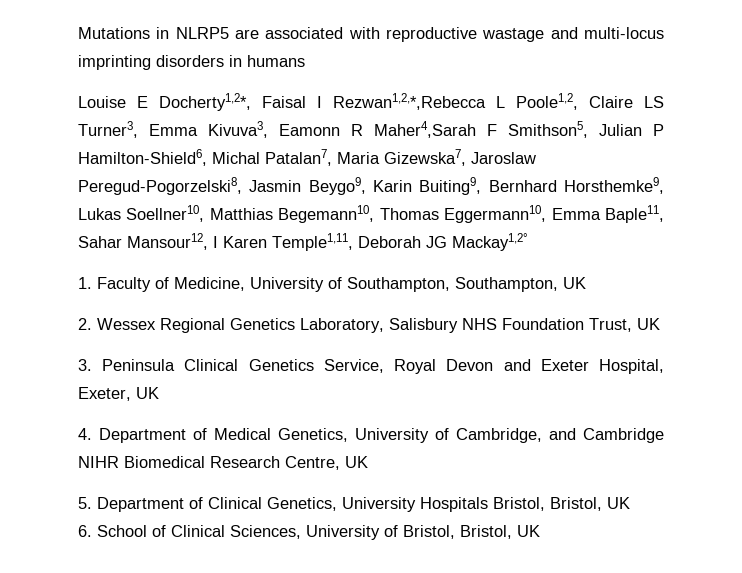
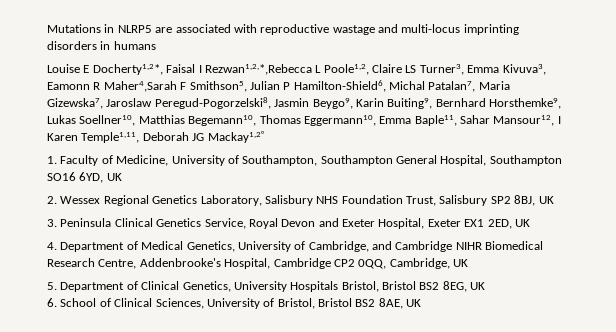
- 1. Faculty of Medicine, University of Southampton, Southampton, UK
+ 1. Faculty of Medicine, University of Southampton, Southampton General Hospital, Southampton SO16 6YD, UK
- 2. Wessex Regional Genetics Laboratory, Salisbury NHS Foundation Trust, UK
+ 2. Wessex Regional Genetics Laboratory, Salisbury NHS Foundation Trust, Salisbury SP2 8BJ, UK
- 3. Peninsula Clinical Genetics Service, Royal Devon and Exeter Hospital, Exeter, UK
+ 3. Peninsula Clinical Genetics Service, Royal Devon and Exeter Hospital, Exeter EX1 2ED, UK
- 4. Department of Medical Genetics, University of Cambridge, and Cambridge NIHR Biomedical Research Centre, UK
+ 4. Department of Medical Genetics, University of Cambridge, and Cambridge NIHR Biomedical Research Centre, Addenbrooke's Hospital, Cambridge CP2 0QQ, Cambridge, UK
- 5. Department of Clinical Genetics, University Hospitals Bristol, Bristol, UK
+ 5. Department of Clinical Genetics, University Hospitals Bristol, Bristol BS2 8EG, UK
- 6. School of Clinical Sciences, University of Bristol, Bristol, UK
+ 6. School of Clinical Sciences, University of Bristol, Bristol BS2 8AE, UK

